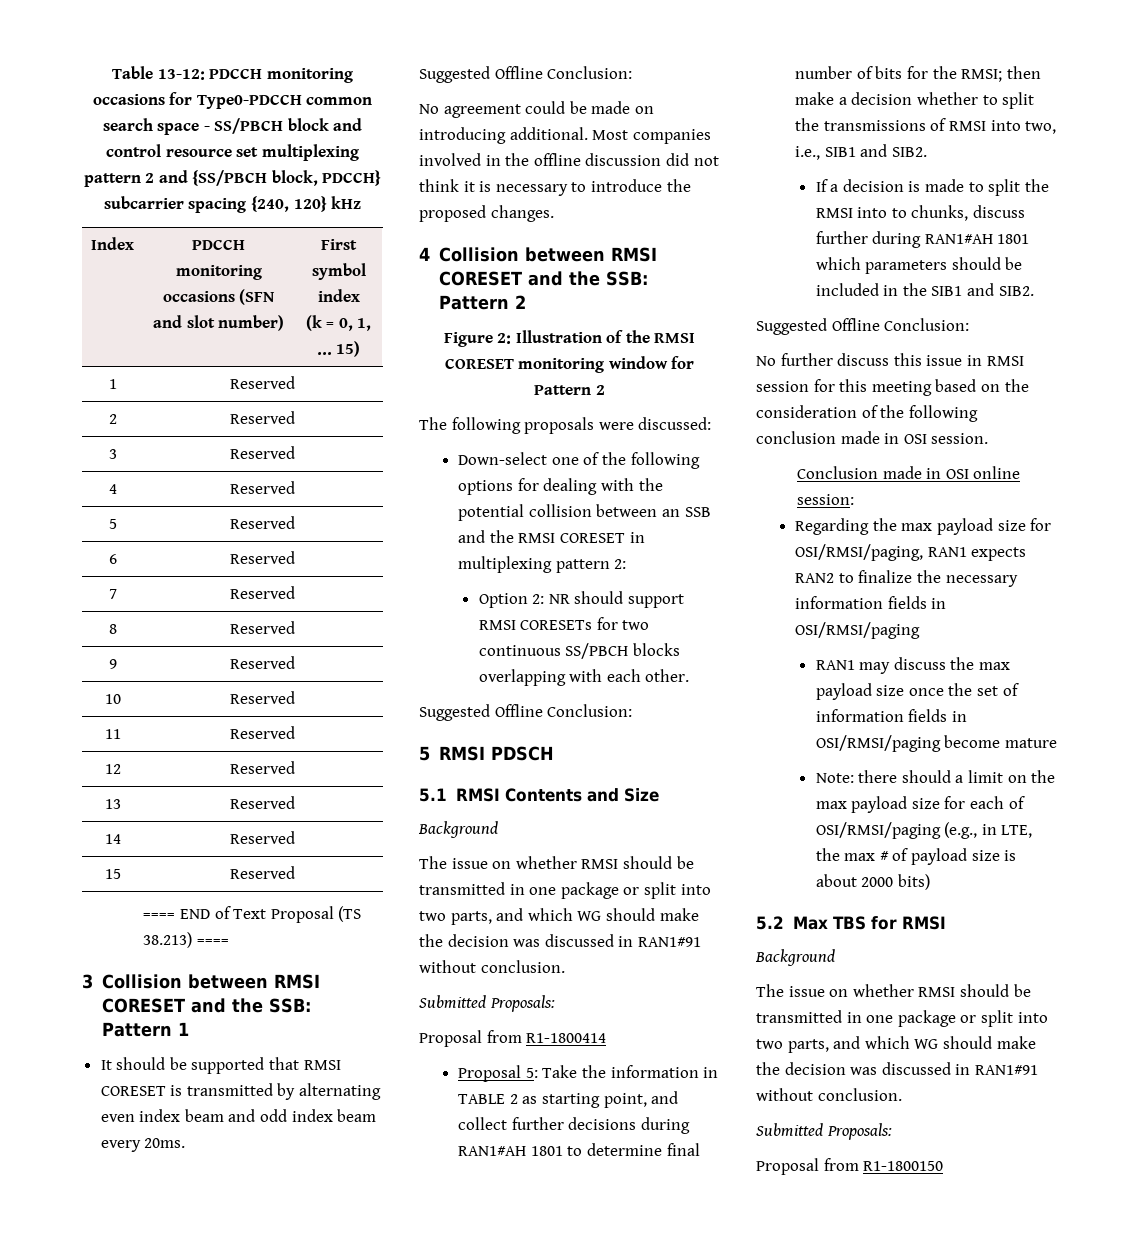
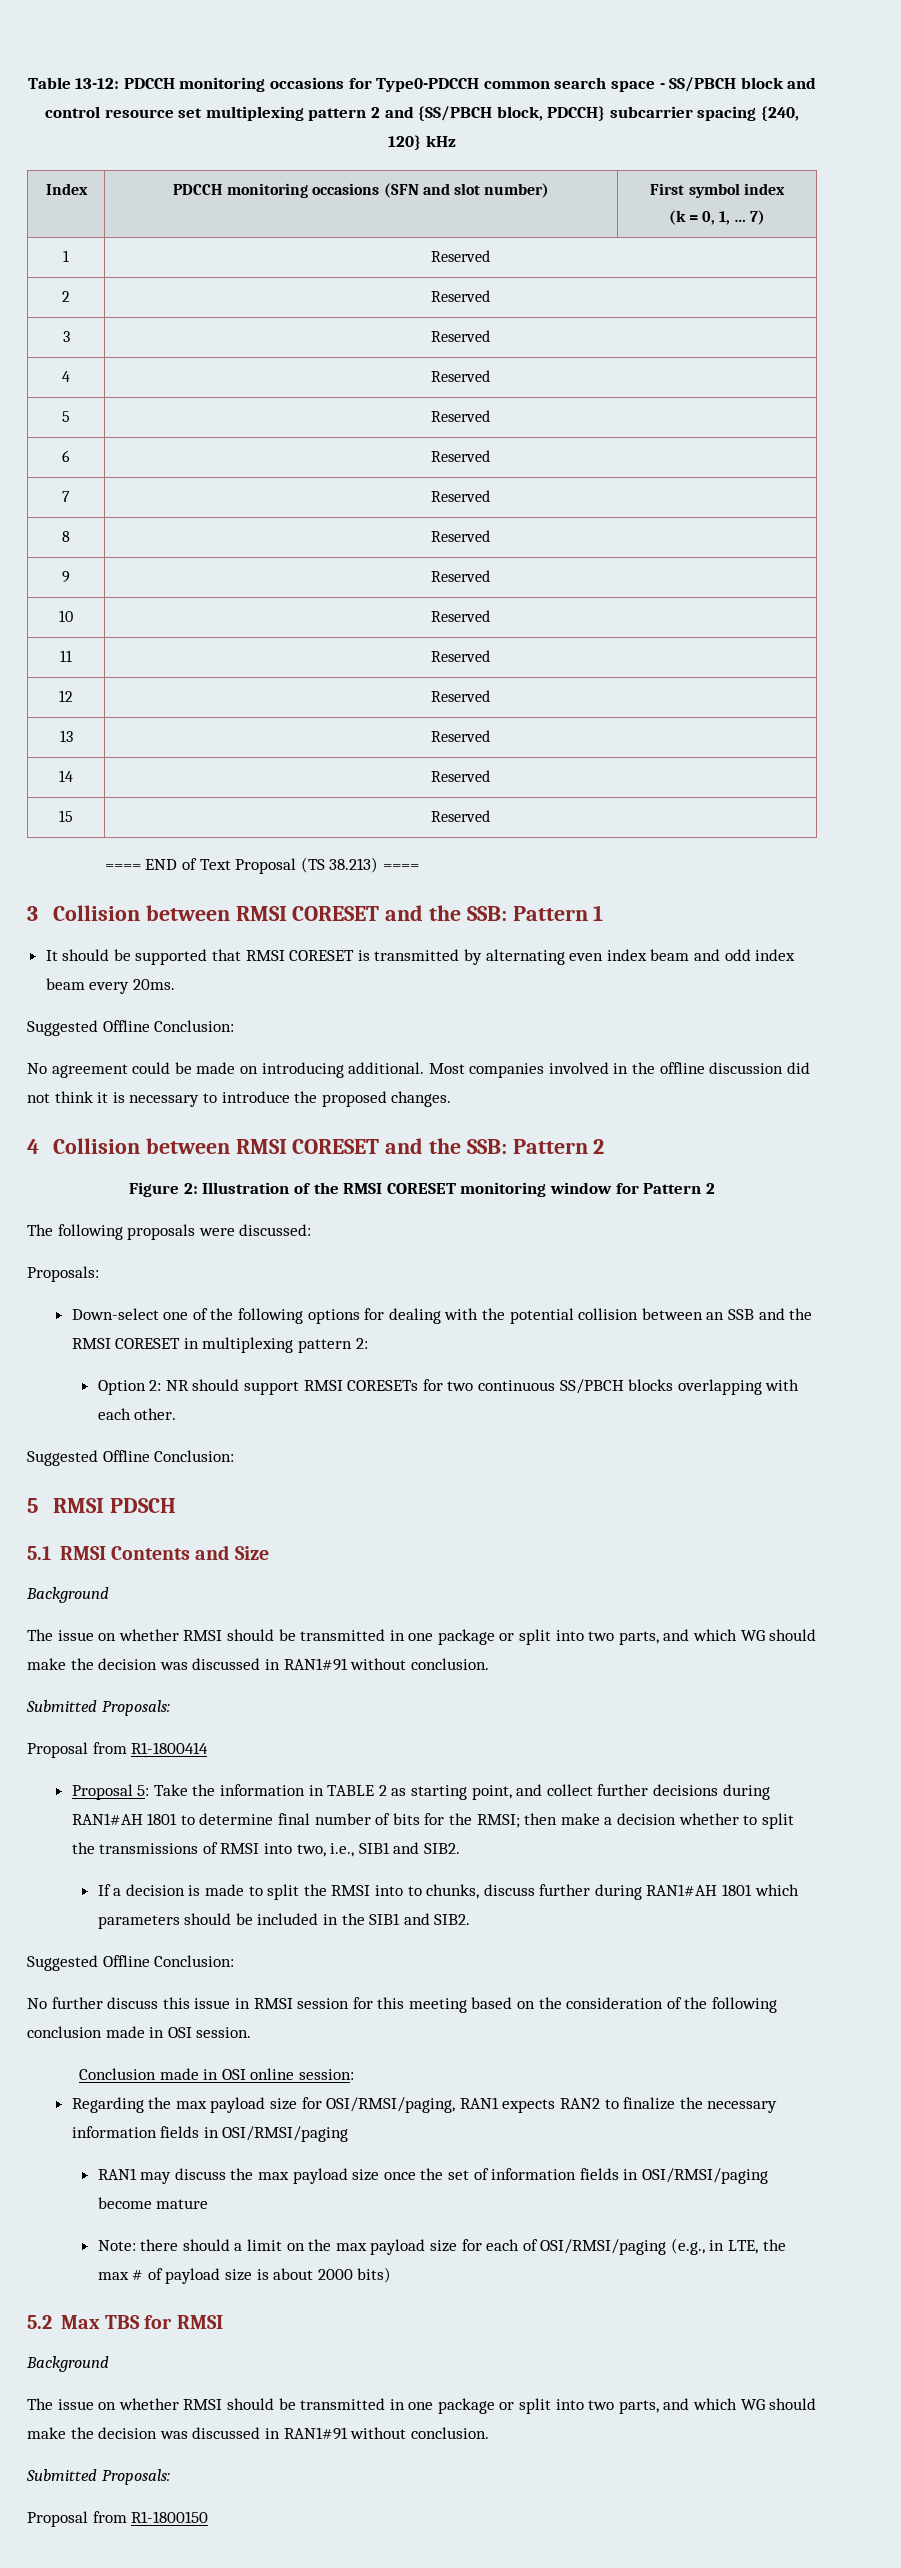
  Index | PDCCH monitoring occasions (SFN and slot number) | First symbol index
- (k = 0, 1, … 15)
+ (k = 0, 1, … 7)
  The following proposals were discussed:
+ Proposals:

